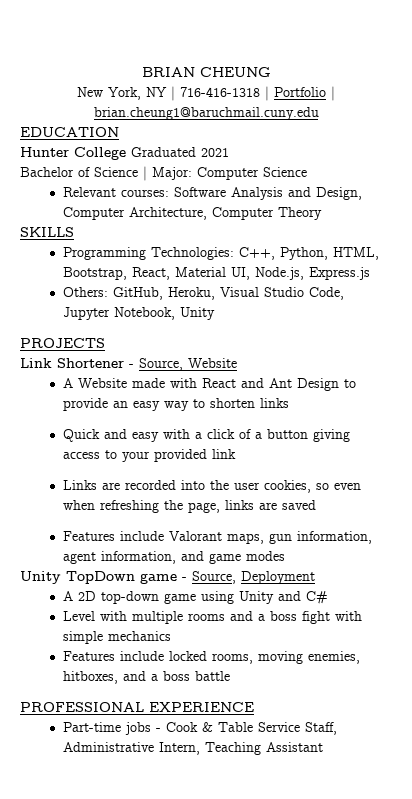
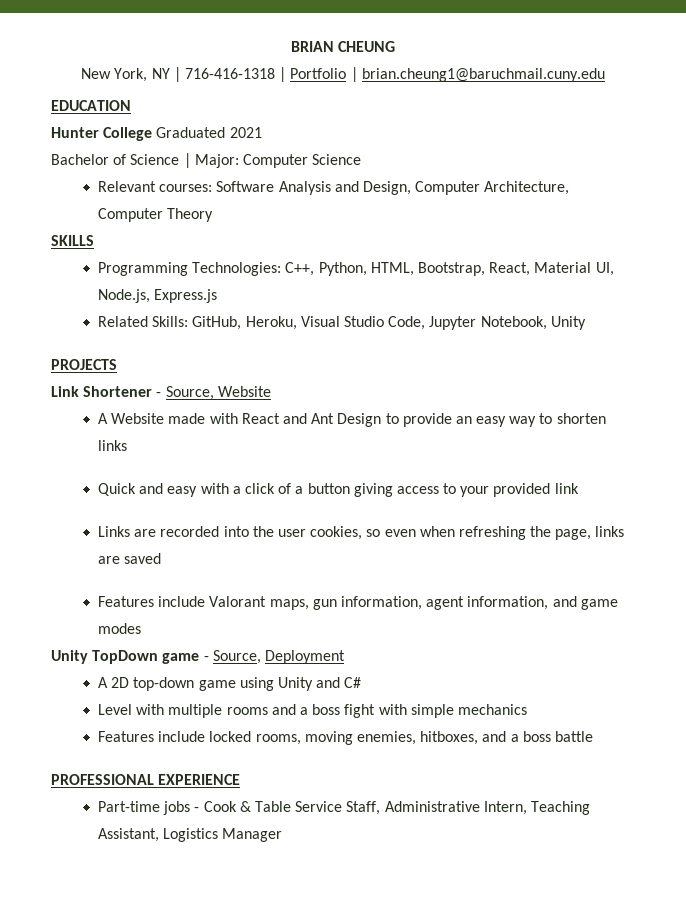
- Others: GitHub, Heroku, Visual Studio Code, Jupyter Notebook, Unity
+ Related Skills: GitHub, Heroku, Visual Studio Code, Jupyter Notebook, Unity
- Part-time jobs - Cook & Table Service Staff, Administrative Intern, Teaching Assistant
+ Part-time jobs - Cook & Table Service Staff, Administrative Intern, Teaching Assistant, Logistics Manager

